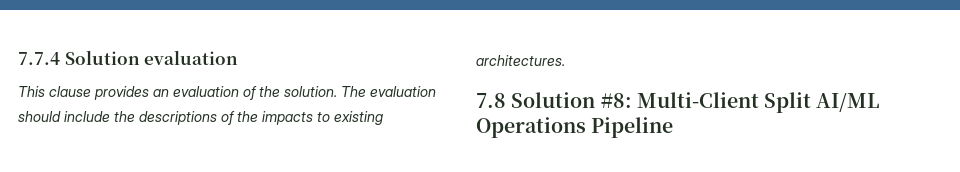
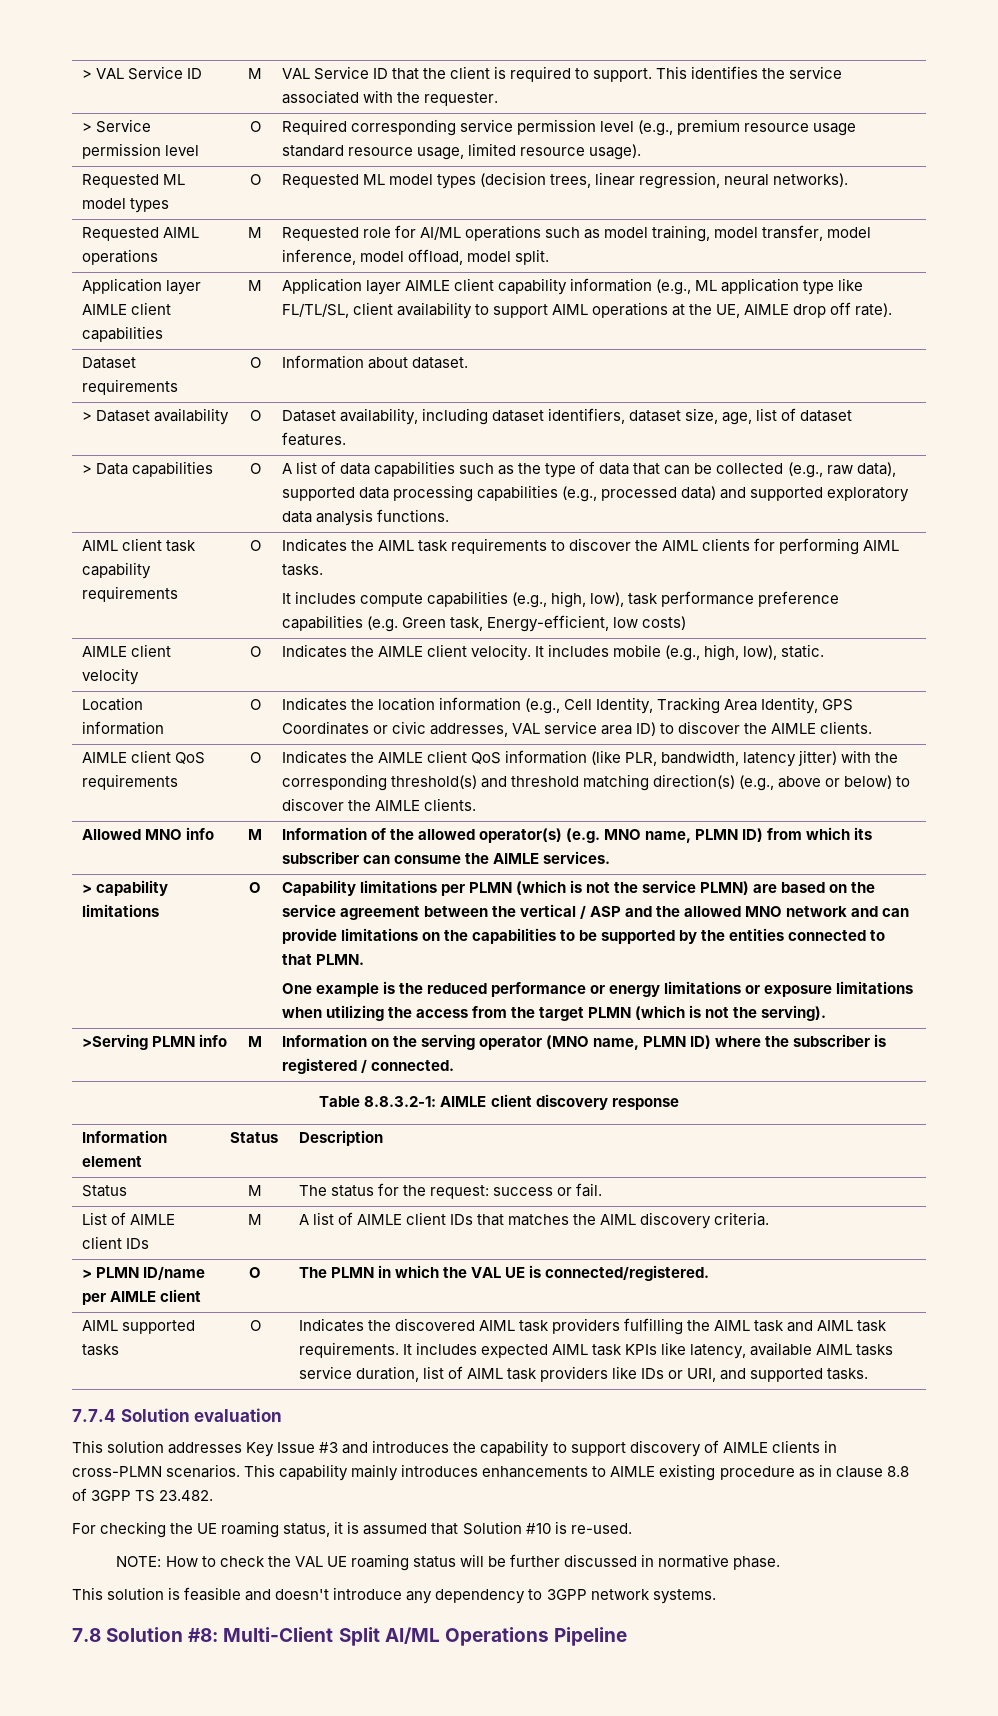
+ > VAL Service ID | M | VAL Service ID that the client is required to support. This identifies the service associated with the requester.
+ > Service permission level | O | Required corresponding service permission level (e.g., premium resource usage standard resource usage, limited resource usage).
+ Requested ML model types | O | Requested ML model types (decision trees, linear regression, neural networks).
+ Requested AIML operations | M | Requested role for AI/ML operations such as model training, model transfer, model inference, model offload, model split.
+ Application layer AIMLE client capabilities | M | Application layer AIMLE client capability information (e.g., ML application type like FL/TL/SL, client availability to support AIML operations at the UE, AIMLE drop off rate).
+ Dataset requirements | O | Information about dataset.
+ > Dataset availability | O | Dataset availability, including dataset identifiers, dataset size, age, list of dataset features.
+ > Data capabilities | O | A list of data capabilities such as the type of data that can be collected (e.g., raw data), supported data processing capabilities (e.g., processed data) and supported exploratory data analysis functions.
+ AIML client task capability requirements | O | Indicates the AIML task requirements to discover the AIML clients for performing AIML tasks.
+ It includes compute capabilities (e.g., high, low), task performance preference capabilities (e.g. Green task, Energy-efficient, low costs)
+ AIMLE client velocity | O | Indicates the AIMLE client velocity. It includes mobile (e.g., high, low), static.
+ Location information | O | Indicates the location information (e.g., Cell Identity, Tracking Area Identity, GPS Coordinates or civic addresses, VAL service area ID) to discover the AIMLE clients.
+ AIMLE client QoS requirements | O | Indicates the AIMLE client QoS information (like PLR, bandwidth, latency jitter) with the corresponding threshold(s) and threshold matching direction(s) (e.g., above or below) to discover the AIMLE clients.
+ Allowed MNO info | M | Information of the allowed operator(s) (e.g. MNO name, PLMN ID) from which its subscriber can consume the AIMLE services.
+ > capability limitations | O | Capability limitations per PLMN (which is not the service PLMN) are based on the service agreement between the vertical / ASP and the allowed MNO network and can provide limitations on the capabilities to be supported by the entities connected to that PLMN.
+ One example is the reduced performance or energy limitations or exposure limitations when utilizing the access from the target PLMN (which is not the serving).
+ >Serving PLMN info | M | Information on the serving operator (MNO name, PLMN ID) where the subscriber is registered / connected.
+ Table 8.8.3.2-1: AIMLE client discovery response
+ Information element | Status | Description
+ Status | M | The status for the request: success or fail.
+ List of AIMLE client IDs | M | A list of AIMLE client IDs that matches the AIML discovery criteria.
+ > PLMN ID/name per AIMLE client | O | The PLMN in which the VAL UE is connected/registered.
+ AIML supported tasks | O | Indicates the discovered AIML task providers fulfilling the AIML task and AIML task requirements. It includes expected AIML task KPIs like latency, available AIML tasks service duration, list of AIML task providers like IDs or URI, and supported tasks.
  7.7.4 Solution evaluation
- This clause provides an evaluation of the solution. The evaluation should include the descriptions of the impacts to existing architectures.
+ This solution addresses Key Issue #3 and introduces the capability to support discovery of AIMLE clients in cross-PLMN scenarios. This capability mainly introduces enhancements to AIMLE existing procedure as in clause 8.8 of 3GPP TS 23.482.
+ For checking the UE roaming status, it is assumed that Solution #10 is re-used.
+ ΝΟΤΕ: How to check the VAL UE roaming status will be further discussed in normative phase.
+ This solution is feasible and doesn't introduce any dependency to 3GPP network systems.

